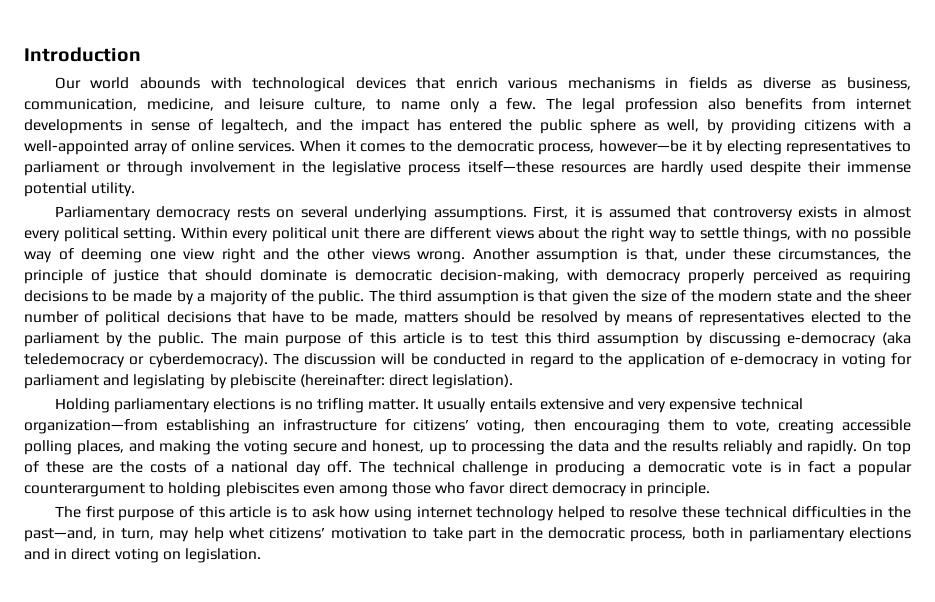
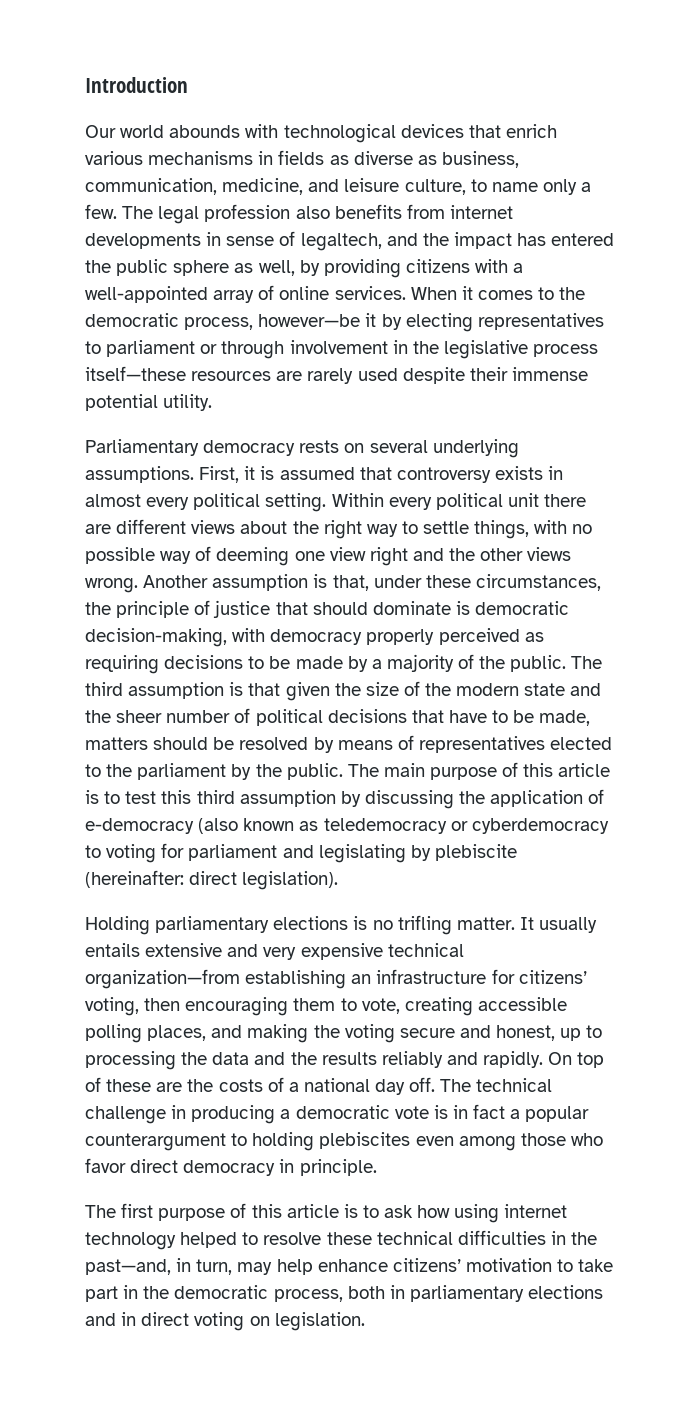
- When it comes to the democratic process, however—be it by electing representatives to parliament or through involvement in the legislative process itself—these resources are hardly used despite their immense potential utility.
+ When it comes to the democratic process, however—be it by electing representatives to parliament or through involvement in the legislative process itself—these resources are rarely used despite their immense potential utility.
- The main purpose of this article is to test this third assumption by discussing e-democracy (aka teledemocracy or cyberdemocracy). The discussion will be conducted in regard to the application of e-democracy in voting for parliament and legislating by plebiscite (hereinafter: direct legislation).
+ The main purpose of this article is to test this third assumption by discussing the application of e-democracy (also known as teledemocracy or cyberdemocracy to voting for parliament and legislating by plebiscite (hereinafter: direct legislation).
- The first purpose of this article is to ask how using internet technology helped to resolve these technical difficulties in the past—and, in turn, may help whet citizens’ motivation to take part in the democratic process, both in parliamentary elections and in direct voting on legislation.
+ The first purpose of this article is to ask how using internet technology helped to resolve these technical difficulties in the past—and, in turn, may help enhance citizens’ motivation to take part in the democratic process, both in parliamentary elections and in direct voting on legislation.

